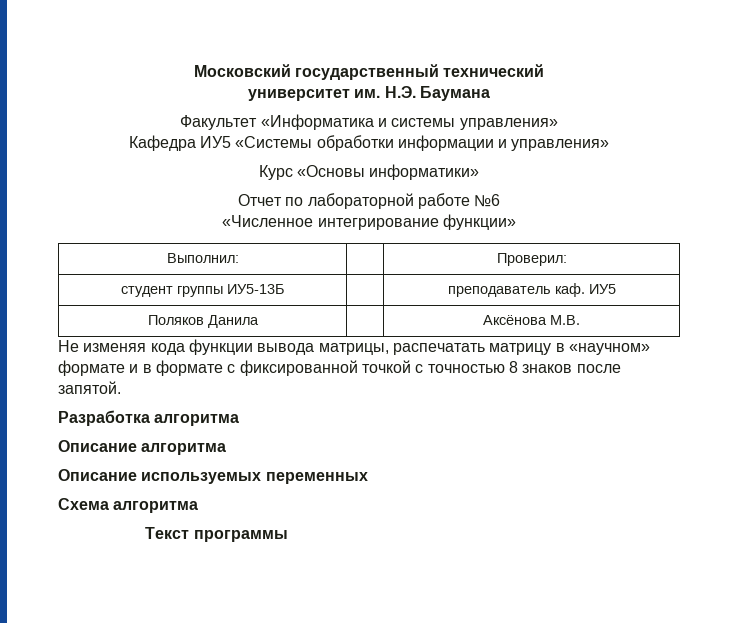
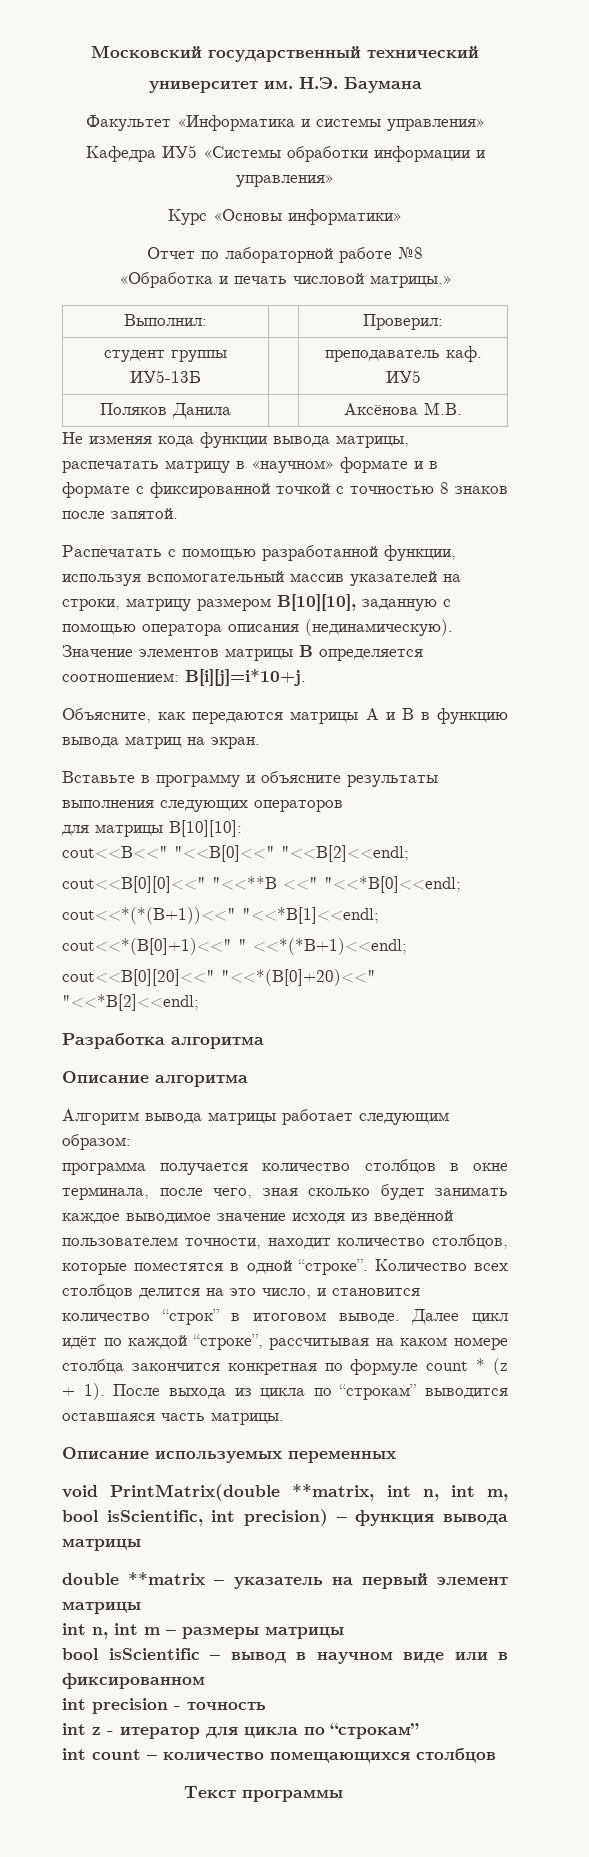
- Отчет по лабораторной работе №6
- «Численное интегрирование функции»
+ Отчет по лабораторной работе №8
+ «Обработка и печать числовой матрицы.»
+ Распечатать с помощью разработанной функции, используя вспомогательный массив указателей на строки, матрицу размером B[10][10], заданную с помощью оператора описания (нединамическую). Значение элементов матрицы В определяется соотношением: B[i][j]=i*10+j.
+ Объясните, как передаются матрицы A и В в функцию вывода матриц на экран.
+ Вставьте в программу и объясните результаты выполнения следующих операторов
+ для матрицы В[10][10]:
+ cout<<B<<" "<<B[0]<<" "<<B[2]<<endl;
+ cout<<B[0][0]<<" "<<**B <<" "<<*B[0]<<endl;
+ cout<<*(*(B+1))<<" "<<*B[1]<<endl;
+ cout<<*(B[0]+1)<<" " <<*(*B+1)<<endl;
+ cout<<B[0][20]<<" "<<*(B[0]+20)<<" "<<*B[2]<<endl;
  Разработка алгоритма
  Описание алгоритма
+ Алгоритм вывода матрицы работает следующим образом:
+ программа получается количество столбцов в окне терминала, после чего, зная сколько будет занимать каждое выводимое значение исходя из введённой пользователем точности, находит количество столбцов, которые поместятся в одной “строке”. Количество всех столбцов делится на это число, и становится количество “строк” в итоговом выводе. Далее цикл идёт по каждой “строке”, рассчитывая на каком номере столбца закончится конкретная по формуле count * (z + 1). После выхода из цикла по “строкам” выводится оставшаяся часть матрицы.
  Описание используемых переменных
- Схема алгоритма
+ void PrintMatrix(double **matrix, int n, int m, bool isScientific, int precision) – функция вывода матрицы
+ double **matrix – указатель на первый элемент матрицы
+ int n, int m – размеры матрицы
+ bool isScientific – вывод в научном виде или в фиксированном
+ int precision - точность
+ int z - итератор для цикла по “строкам”
+ int count – количество помещающихся столбцов

